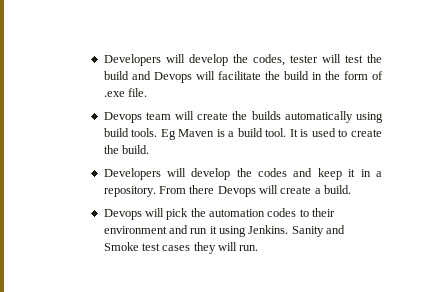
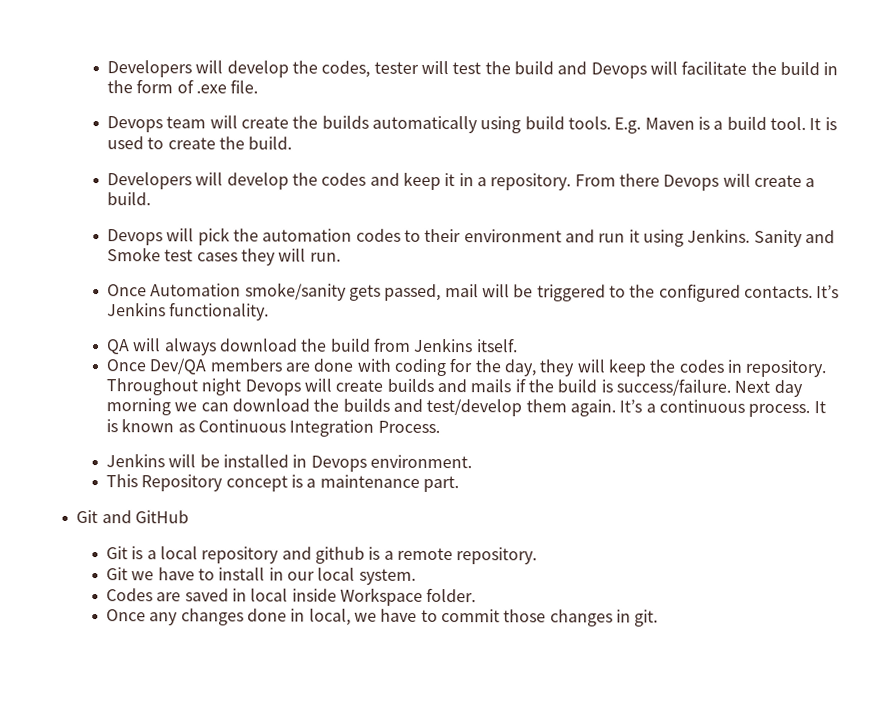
- Eg Maven is a build tool.
+ E.g. Maven is a build tool.
+ Once Automation smoke/sanity gets passed, mail will be triggered to the configured contacts. It’s Jenkins functionality.
+ QA will always download the build from Jenkins itself.
+ Once Dev/QA members are done with coding for the day, they will keep the codes in repository. Throughout night Devops will create builds and mails if the build is success/failure. Next day morning we can download the builds and test/develop them again. It’s a continuous process. It is known as Continuous Integration Process.
+ Jenkins will be installed in Devops environment.
+ This Repository concept is a maintenance part.
+ Git and GitHub
+ Git is a local repository and github is a remote repository.
+ Git we have to install in our local system.
+ Codes are saved in local inside Workspace folder.
+ Once any changes done in local, we have to commit those changes in git.

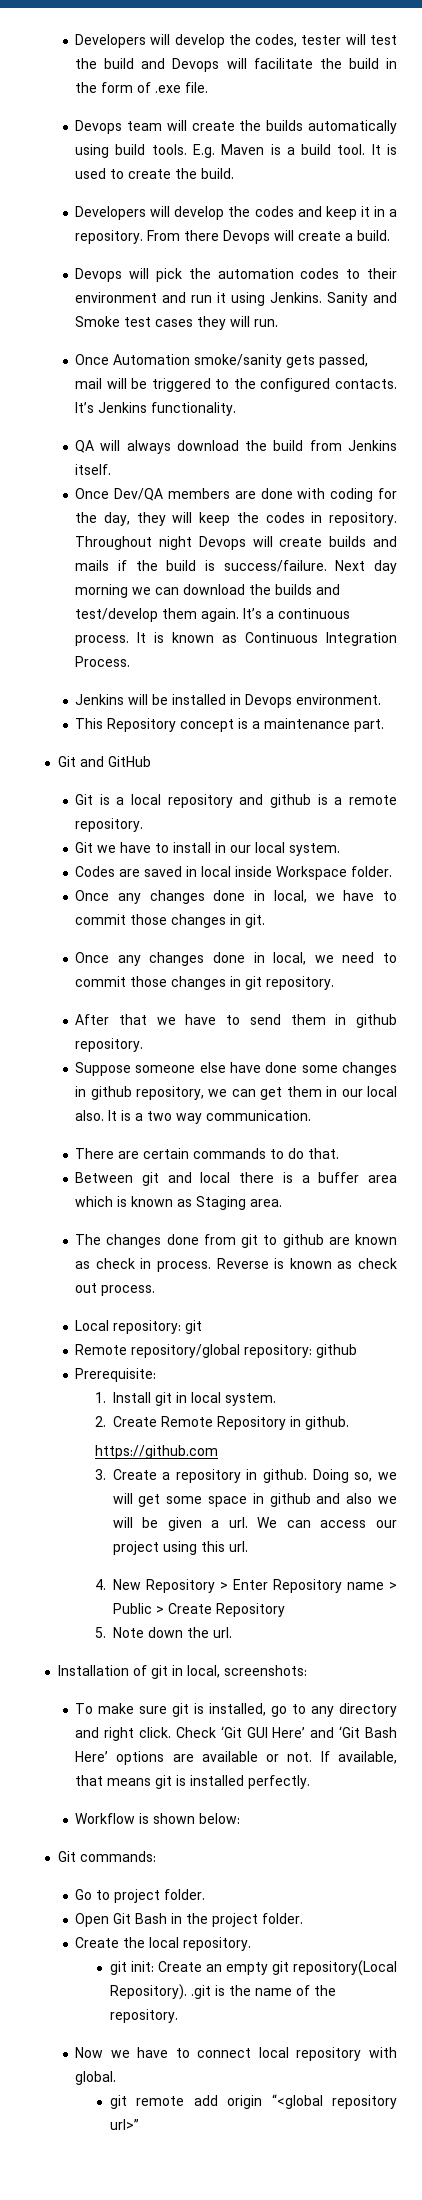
+ Once any changes done in local, we need to commit those changes in git repository.
+ After that we have to send them in github repository.
+ Suppose someone else have done some changes in github repository, we can get them in our local also. It is a two way communication.
+ There are certain commands to do that.
+ Between git and local there is a buffer area which is known as Staging area.
+ The changes done from git to github are known as check in process. Reverse is known as check out process.
+ Local repository: git
+ Remote repository/global repository: github
+ Prerequisite:
+ 1. Install git in local system.
+ 2. Create Remote Repository in github.
+ https://github.com
+ 3. Create a repository in github. Doing so, we will get some space in github and also we will be given a url. We can access our project using this url.
+ 4. New Repository > Enter Repository name > Public > Create Repository
+ 5. Note down the url.
+ Installation of git in local, screenshots:
+ To make sure git is installed, go to any directory and right click. Check ‘Git GUI Here’ and ‘Git Bash Here’ options are available or not. If available, that means git is installed perfectly.
+ Workflow is shown below:
+ Git commands:
+ Go to project folder.
+ Open Git Bash in the project folder.
+ Create the local repository.
+ git init: Create an empty git repository(Local Repository). .git is the name of the repository.
+ Now we have to connect local repository with global.
+ git remote add origin “<global repository url>”

